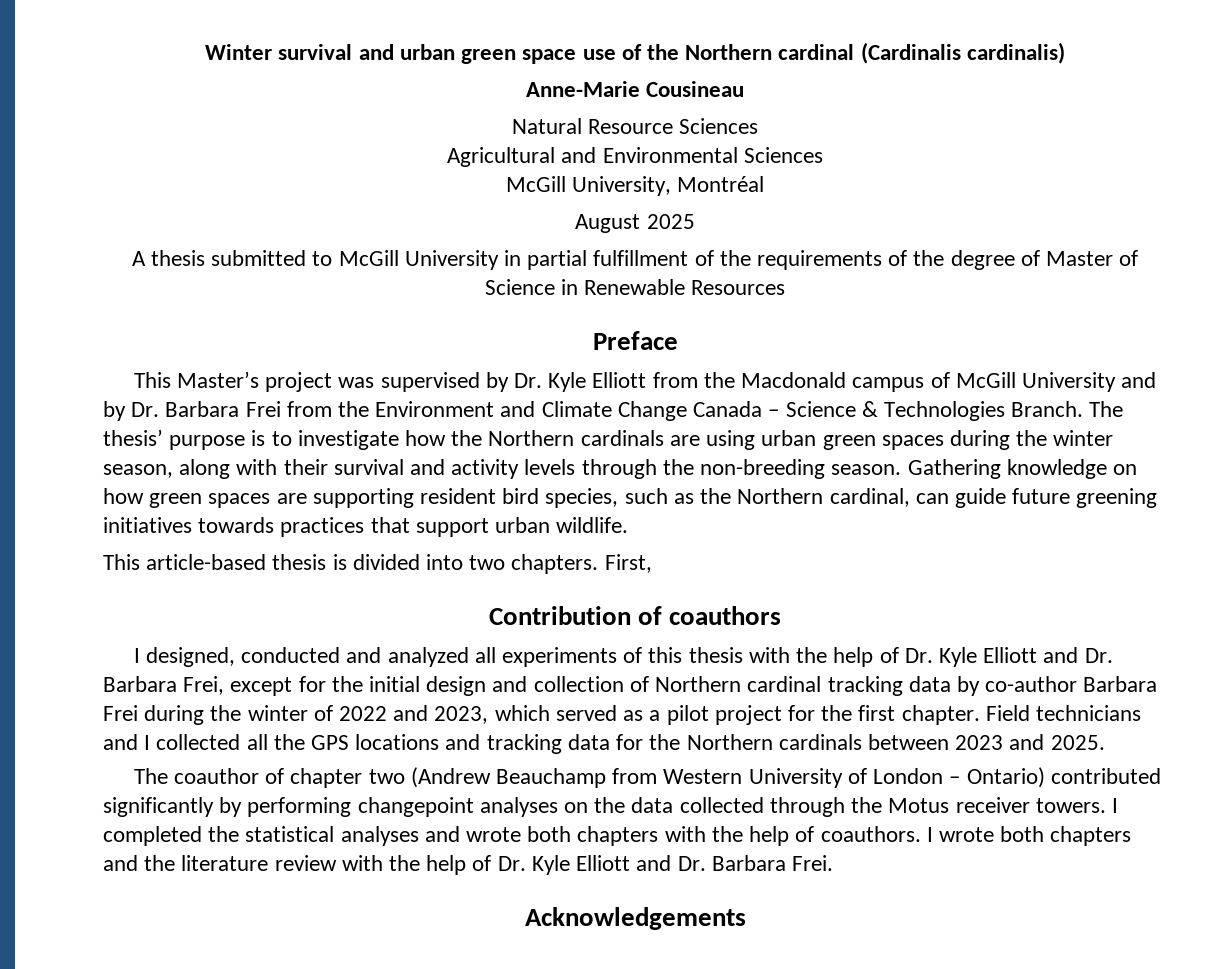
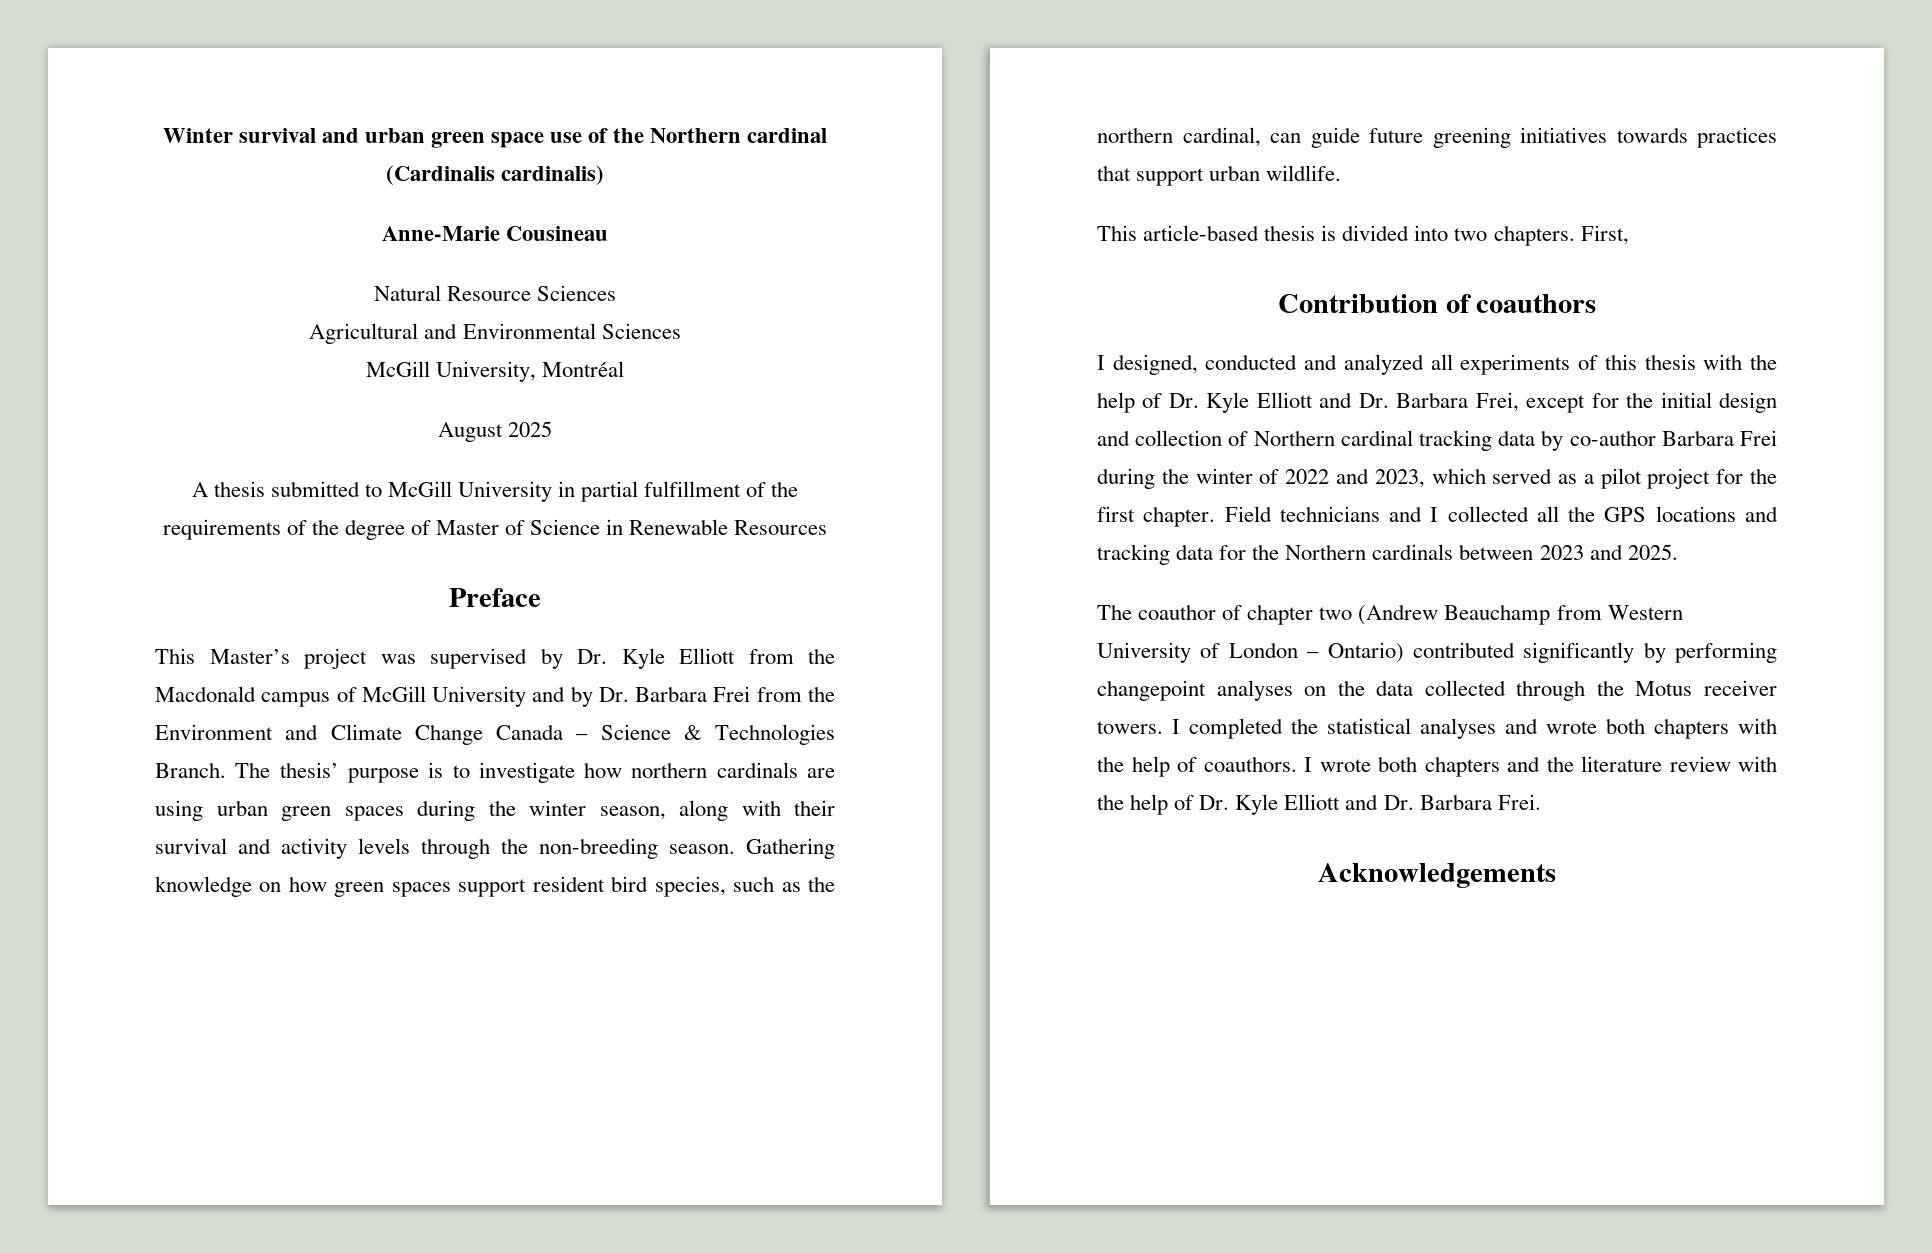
- The thesis’ purpose is to investigate how the Northern cardinals are using urban green spaces during the winter season, along with their survival and activity levels through the non-breeding season.
+ The thesis’ purpose is to investigate how northern cardinals are using urban green spaces during the winter season, along with their survival and activity levels through the non-breeding season.
- Gathering knowledge on how green spaces are supporting resident bird species, such as the Northern cardinal, can guide future greening initiatives towards practices that support urban wildlife.
+ Gathering knowledge on how green spaces support resident bird species, such as the northern cardinal, can guide future greening initiatives towards practices that support urban wildlife.

